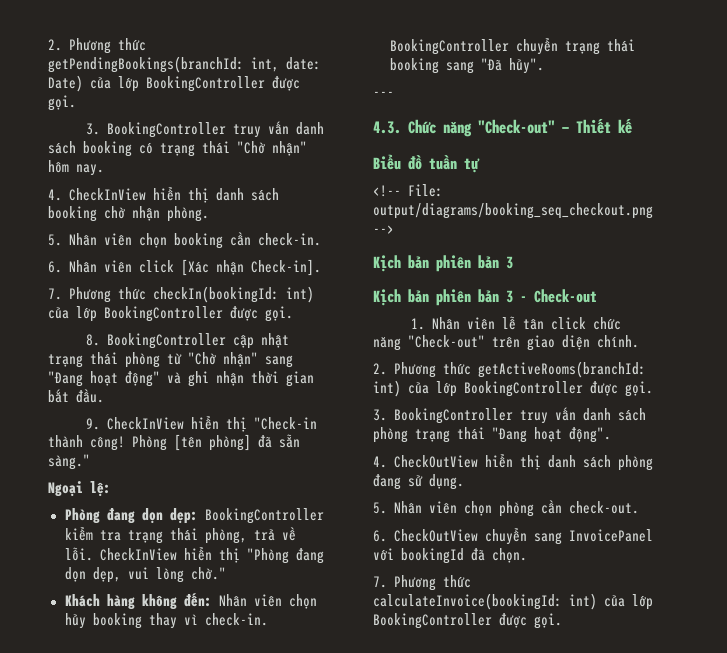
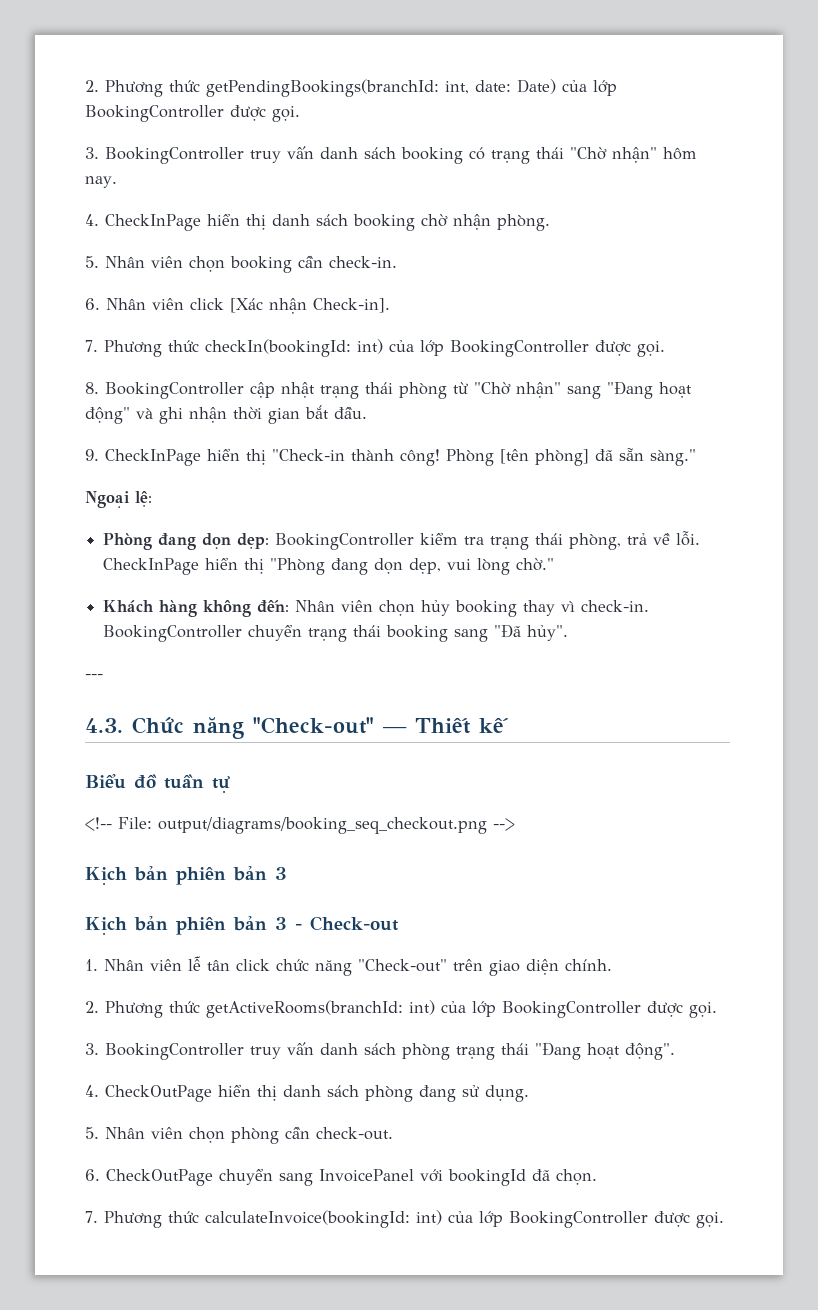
- 4. CheckInView hiển thị danh sách booking chờ nhận phòng.
+ 4. CheckInPage hiển thị danh sách booking chờ nhận phòng.
- 9. CheckInView hiển thị "Check-in thành công!
+ 9. CheckInPage hiển thị "Check-in thành công!
- CheckInView hiển thị "Phòng đang dọn dẹp, vui lòng chờ."
+ CheckInPage hiển thị "Phòng đang dọn dẹp, vui lòng chờ."
- 4. CheckOutView hiển thị danh sách phòng đang sử dụng.
+ 4. CheckOutPage hiển thị danh sách phòng đang sử dụng.
- 6. CheckOutView chuyển sang InvoicePanel với bookingId đã chọn.
+ 6. CheckOutPage chuyển sang InvoicePanel với bookingId đã chọn.

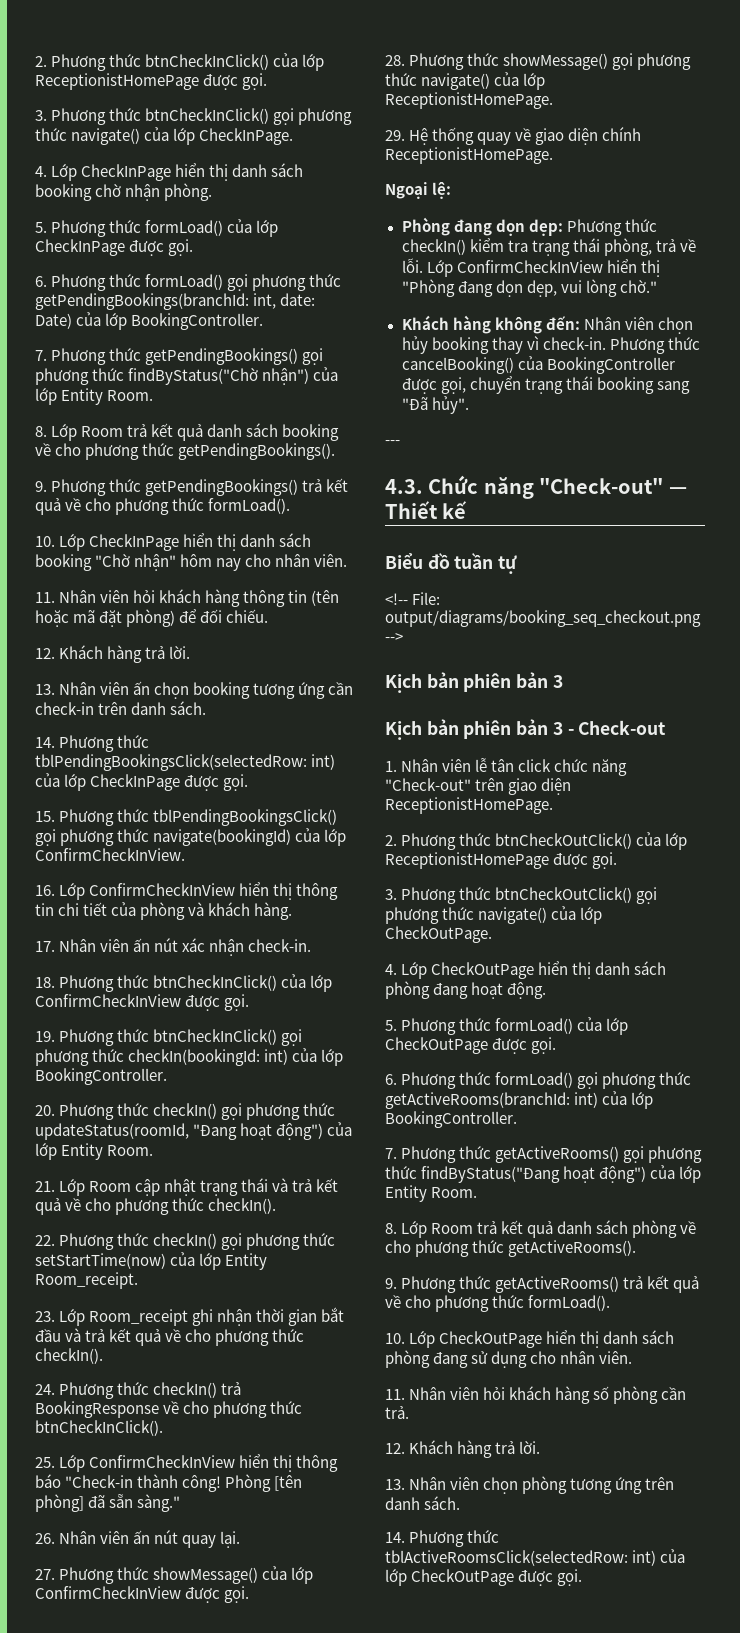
- 2. Phương thức getPendingBookings(branchId: int, date: Date) của lớp BookingController được gọi.
- 3. BookingController truy vấn danh sách booking có trạng thái "Chờ nhận" hôm nay.
- 4. CheckInPage hiển thị danh sách booking chờ nhận phòng.
+ 2. Phương thức btnCheckInClick() của lớp ReceptionistHomePage được gọi.
+ 3. Phương thức btnCheckInClick() gọi phương thức navigate() của lớp CheckInPage.
+ 4. Lớp CheckInPage hiển thị danh sách booking chờ nhận phòng.
- 5. Nhân viên chọn booking cần check-in.
- 6. Nhân viên click [Xác nhận Check-in].
- 7. Phương thức checkIn(bookingId: int) của lớp BookingController được gọi.
- 8. BookingController cập nhật trạng thái phòng từ "Chờ nhận" sang "Đang hoạt động" và ghi nhận thời gian bắt đầu.
- 9. CheckInPage hiển thị "Check-in thành công!
+ 5. Phương thức formLoad() của lớp CheckInPage được gọi.
+ 6. Phương thức formLoad() gọi phương thức getPendingBookings(branchId: int, date: Date) của lớp BookingController.
+ 7. Phương thức getPendingBookings() gọi phương thức findByStatus("Chờ nhận") của lớp Entity Room.
+ 8. Lớp Room trả kết quả danh sách booking về cho phương thức getPendingBookings().
+ 9. Phương thức getPendingBookings() trả kết quả về cho phương thức formLoad().
+ 10. Lớp CheckInPage hiển thị danh sách booking "Chờ nhận" hôm nay cho nhân viên.
+ 11. Nhân viên hỏi khách hàng thông tin (tên hoặc mã đặt phòng) để đối chiếu.
+ 12. Khách hàng trả lời.
+ 13. Nhân viên ấn chọn booking tương ứng cần check-in trên danh sách.
+ 14. Phương thức tblPendingBookingsClick(selectedRow: int) của lớp CheckInPage được gọi.
+ 15. Phương thức tblPendingBookingsClick() gọi phương thức navigate(bookingId) của lớp ConfirmCheckInView.
+ 16. Lớp ConfirmCheckInView hiển thị thông tin chi tiết của phòng và khách hàng.
+ 17. Nhân viên ấn nút xác nhận check-in.
+ 18. Phương thức btnCheckInClick() của lớp ConfirmCheckInView được gọi.
+ 19. Phương thức btnCheckInClick() gọi phương thức checkIn(bookingId: int) của lớp BookingController.
+ 20. Phương thức checkIn() gọi phương thức updateStatus(roomId, "Đang hoạt động") của lớp Entity Room.
+ 21. Lớp Room cập nhật trạng thái và trả kết quả về cho phương thức checkIn().
+ 22. Phương thức checkIn() gọi phương thức setStartTime(now) của lớp Entity Room_receipt.
+ 23. Lớp Room_receipt ghi nhận thời gian bắt đầu và trả kết quả về cho phương thức checkIn().
+ 24. Phương thức checkIn() trả BookingResponse về cho phương thức btnCheckInClick().
+ 25. Lớp ConfirmCheckInView hiển thị thông báo "Check-in thành công!
+ 26. Nhân viên ấn nút quay lại.
+ 27. Phương thức showMessage() của lớp ConfirmCheckInView được gọi.
+ 28. Phương thức showMessage() gọi phương thức navigate() của lớp ReceptionistHomePage.
+ 29. Hệ thống quay về giao diện chính ReceptionistHomePage.
- Phòng đang dọn dẹp: BookingController kiểm tra trạng thái phòng, trả về lỗi.
+ Phòng đang dọn dẹp: Phương thức checkIn() kiểm tra trạng thái phòng, trả về lỗi.
- CheckInPage hiển thị "Phòng đang dọn dẹp, vui lòng chờ."
+ Lớp ConfirmCheckInView hiển thị "Phòng đang dọn dẹp, vui lòng chờ."
- BookingController chuyển trạng thái booking sang "Đã hủy".
+ Phương thức cancelBooking() của BookingController được gọi, chuyển trạng thái booking sang "Đã hủy".
- 1. Nhân viên lễ tân click chức năng "Check-out" trên giao diện chính.
- 2. Phương thức getActiveRooms(branchId: int) của lớp BookingController được gọi.
- 3. BookingController truy vấn danh sách phòng trạng thái "Đang hoạt động".
- 4. CheckOutPage hiển thị danh sách phòng đang sử dụng.
- 5. Nhân viên chọn phòng cần check-out.
- 6. CheckOutPage chuyển sang InvoicePanel với bookingId đã chọn.
- 7. Phương thức calculateInvoice(bookingId: int) của lớp BookingController được gọi.
+ 1. Nhân viên lễ tân click chức năng "Check-out" trên giao diện ReceptionistHomePage.
+ 2. Phương thức btnCheckOutClick() của lớp ReceptionistHomePage được gọi.
+ 3. Phương thức btnCheckOutClick() gọi phương thức navigate() của lớp CheckOutPage.
+ 4. Lớp CheckOutPage hiển thị danh sách phòng đang hoạt động.
+ 5. Phương thức formLoad() của lớp CheckOutPage được gọi.
+ 6. Phương thức formLoad() gọi phương thức getActiveRooms(branchId: int) của lớp BookingController.
+ 7. Phương thức getActiveRooms() gọi phương thức findByStatus("Đang hoạt động") của lớp Entity Room.
+ 8. Lớp Room trả kết quả danh sách phòng về cho phương thức getActiveRooms().
+ 9. Phương thức getActiveRooms() trả kết quả về cho phương thức formLoad().
+ 10. Lớp CheckOutPage hiển thị danh sách phòng đang sử dụng cho nhân viên.
+ 11. Nhân viên hỏi khách hàng số phòng cần trả.
+ 12. Khách hàng trả lời.
+ 13. Nhân viên chọn phòng tương ứng trên danh sách.
+ 14. Phương thức tblActiveRoomsClick(selectedRow: int) của lớp CheckOutPage được gọi.

